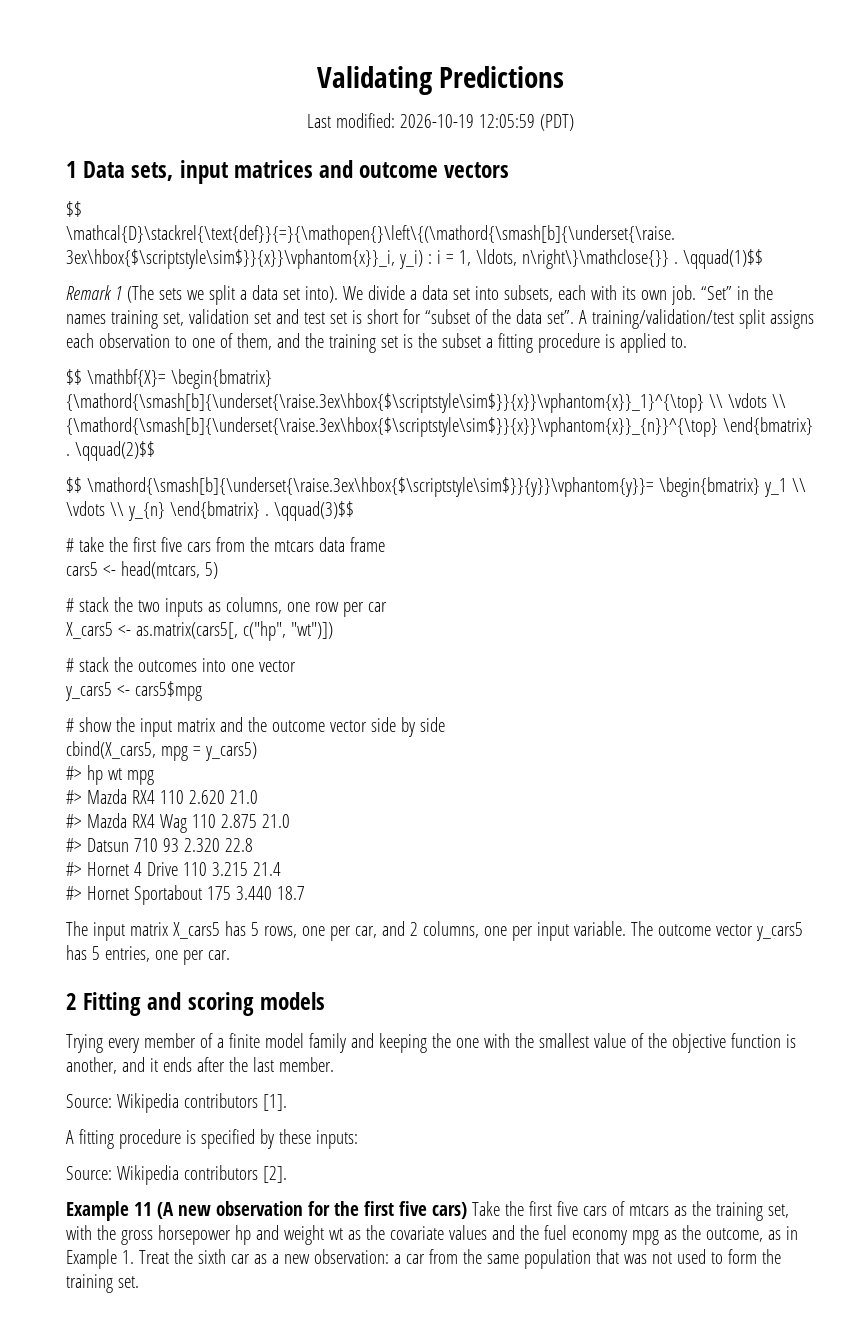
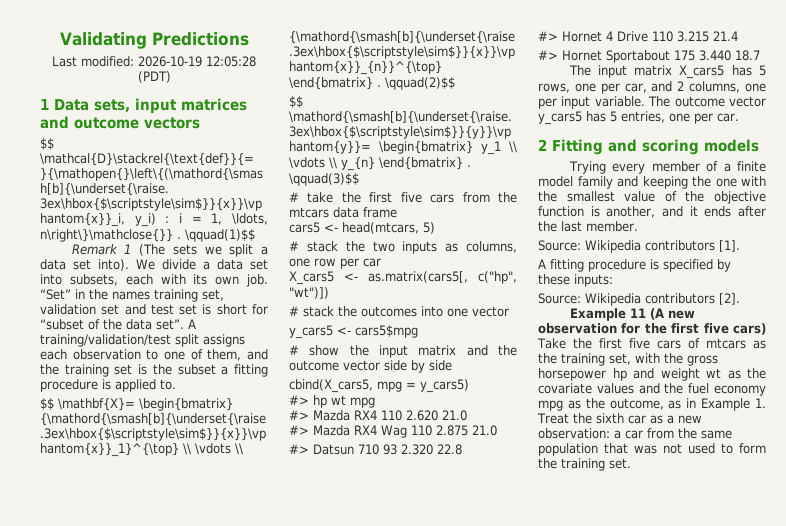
- Last modified: 2026-10-19 12:05:59 (PDT)
+ Last modified: 2026-10-19 12:05:28 (PDT)

